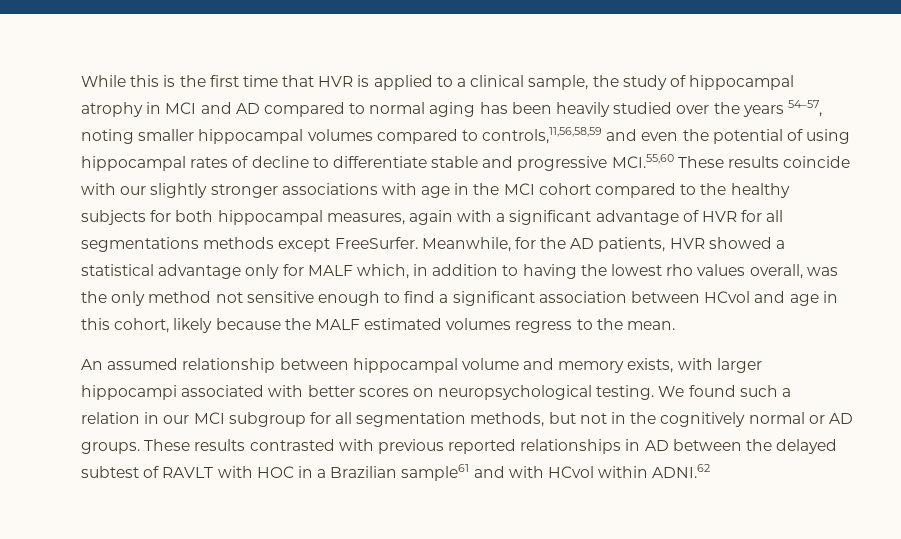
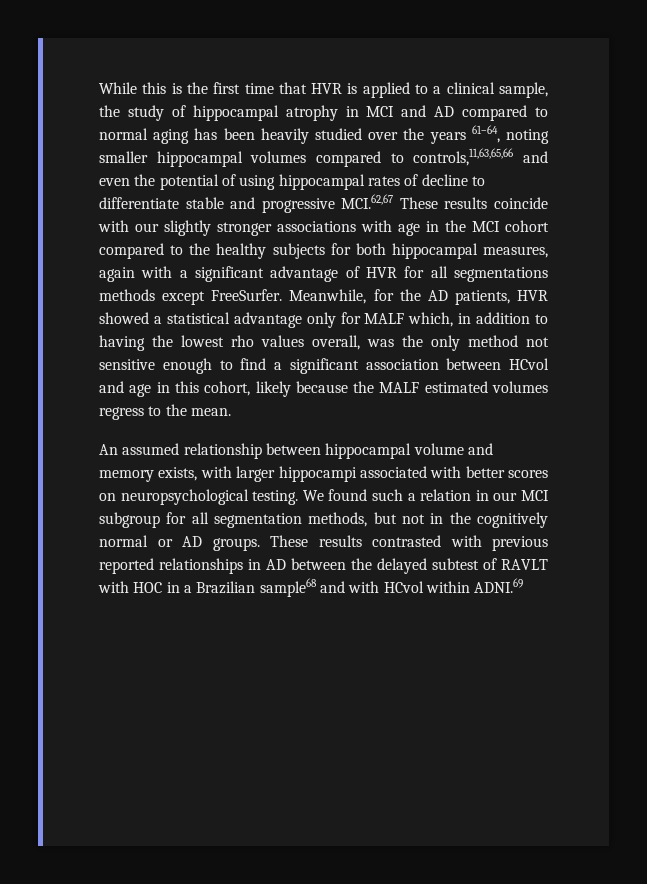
- While this is the first time that HVR is applied to a clinical sample, the study of hippocampal atrophy in MCI and AD compared to normal aging has been heavily studied over the years 54–57, noting smaller hippocampal volumes compared to controls,11,56,58,59 and even the potential of using hippocampal rates of decline to differentiate stable and progressive MCI.55,60 These results coincide with our slightly stronger associations with age in the MCI cohort compared to the healthy subjects for both hippocampal measures, again with a significant advantage of HVR for all segmentations methods except FreeSurfer.
+ While this is the first time that HVR is applied to a clinical sample, the study of hippocampal atrophy in MCI and AD compared to normal aging has been heavily studied over the years 61–64, noting smaller hippocampal volumes compared to controls,11,63,65,66 and even the potential of using hippocampal rates of decline to differentiate stable and progressive MCI.62,67 These results coincide with our slightly stronger associations with age in the MCI cohort compared to the healthy subjects for both hippocampal measures, again with a significant advantage of HVR for all segmentations methods except FreeSurfer.
- These results contrasted with previous reported relationships in AD between the delayed subtest of RAVLT with HOC in a Brazilian sample61 and with HCvol within ADNI.62
+ These results contrasted with previous reported relationships in AD between the delayed subtest of RAVLT with HOC in a Brazilian sample68 and with HCvol within ADNI.69

